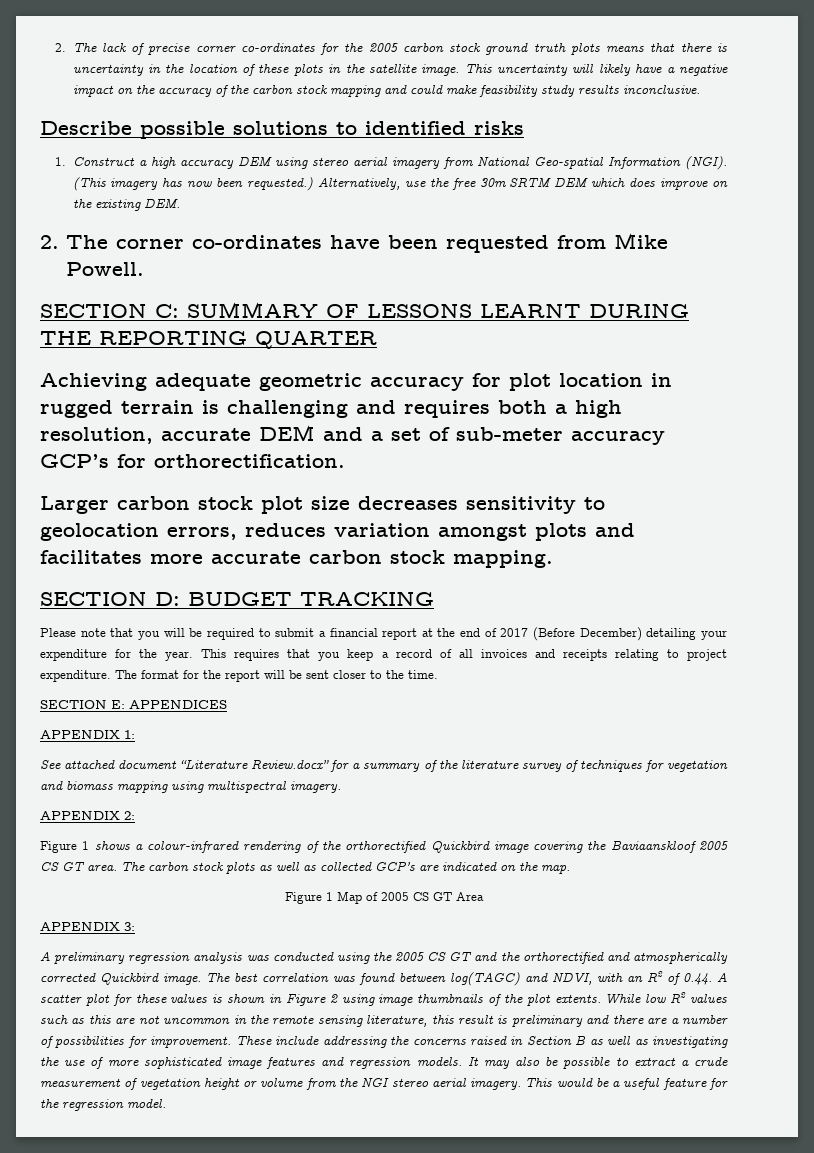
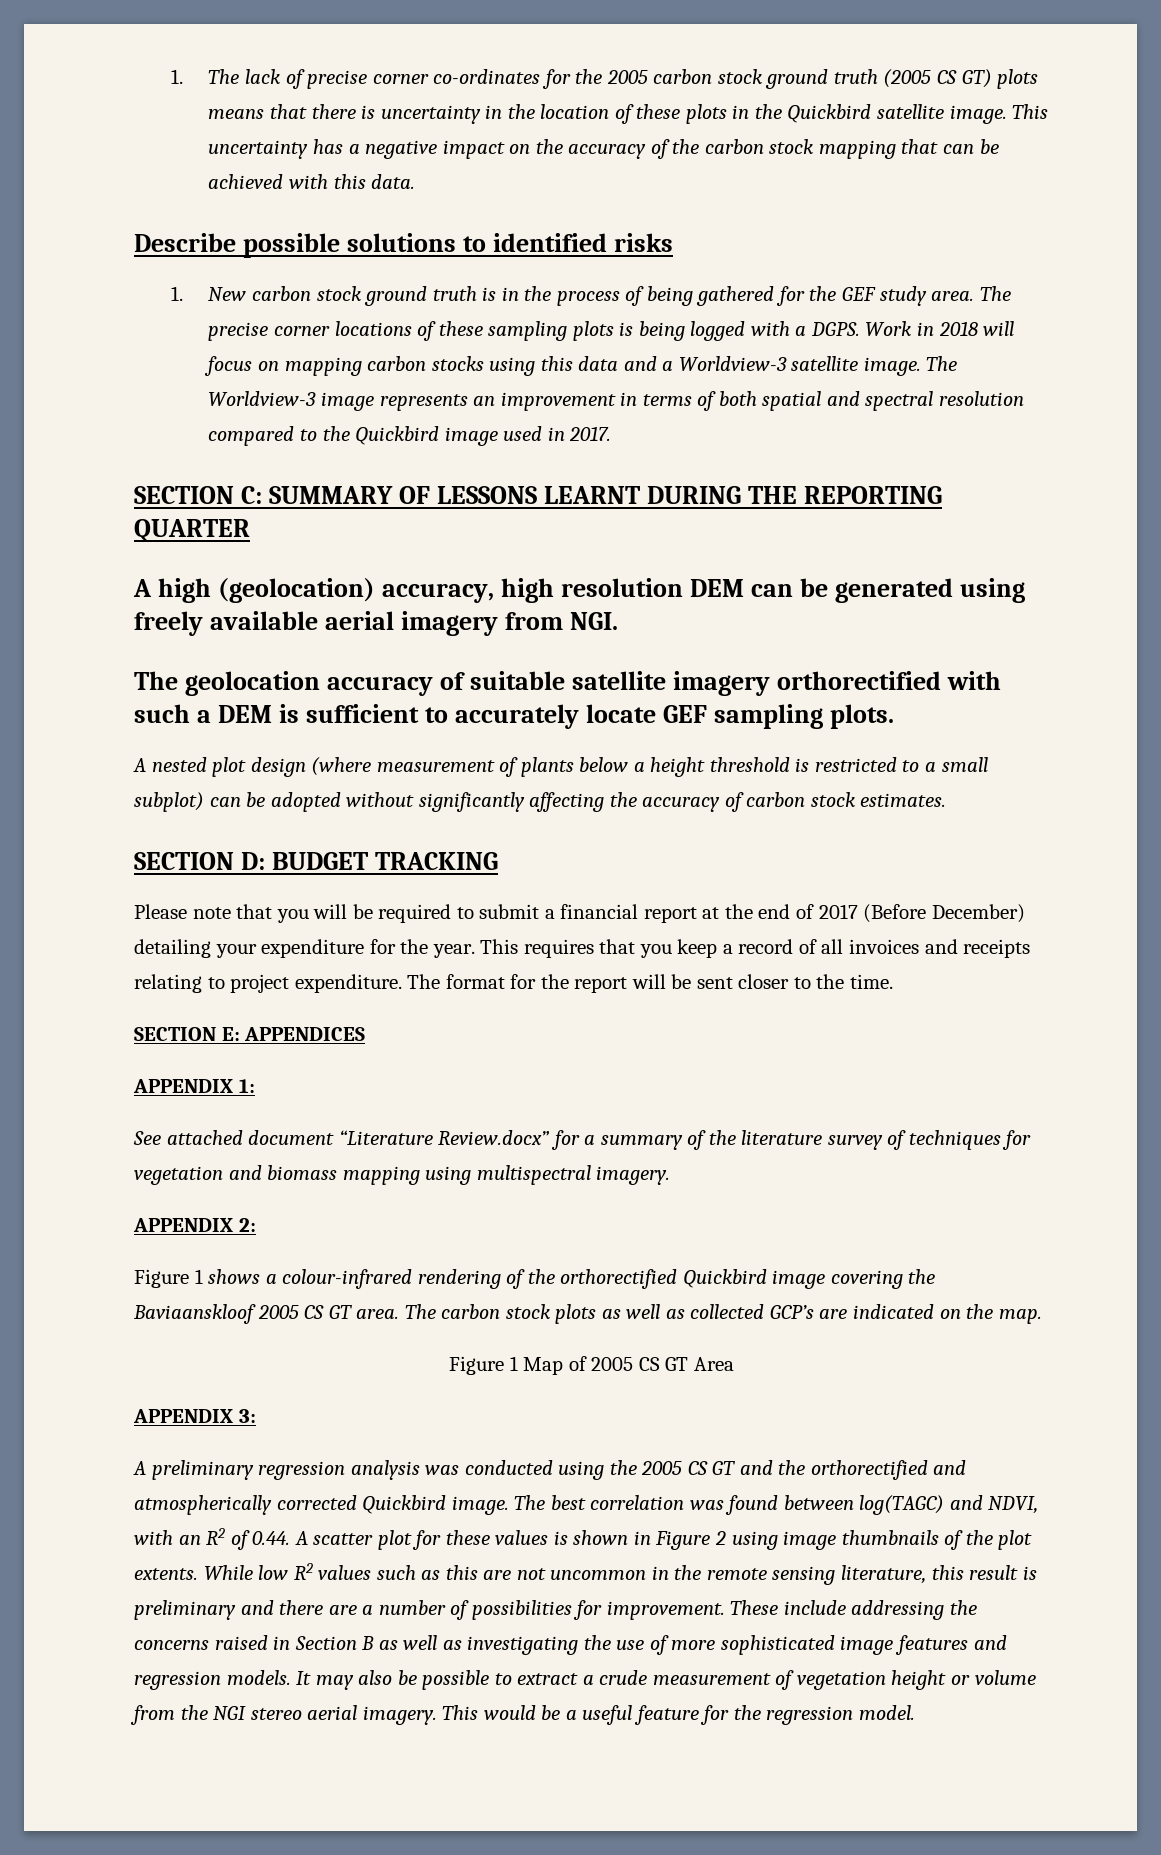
- 2. The lack of precise corner co-ordinates for the 2005 carbon stock ground truth plots means that there is uncertainty in the location of these plots in the satellite image.
+ 1. The lack of precise corner co-ordinates for the 2005 carbon stock ground truth (2005 CS GT) plots means that there is uncertainty in the location of these plots in the Quickbird satellite image.
- This uncertainty will likely have a negative impact on the accuracy of the carbon stock mapping and could make feasibility study results inconclusive.
+ This uncertainty has a negative impact on the accuracy of the carbon stock mapping that can be achieved with this data.
- 1. Construct a high accuracy DEM using stereo aerial imagery from National Geo-spatial Information (NGI). (This imagery has now been requested.) Alternatively, use the free 30m SRTM DEM which does improve on the existing DEM.
- 2. The corner co-ordinates have been requested from Mike Powell.
+ 1. New carbon stock ground truth is in the process of being gathered for the GEF study area. The precise corner locations of these sampling plots is being logged with a DGPS. Work in 2018 will focus on mapping carbon stocks using this data and a Worldview-3 satellite image. The Worldview-3 image represents an improvement in terms of both spatial and spectral resolution compared to the Quickbird image used in 2017.
- Achieving adequate geometric accuracy for plot location in rugged terrain is challenging and requires both a high resolution, accurate DEM and a set of sub-meter accuracy GCP’s for orthorectification.
- Larger carbon stock plot size decreases sensitivity to geolocation errors, reduces variation amongst plots and facilitates more accurate carbon stock mapping.
+ A high (geolocation) accuracy, high resolution DEM can be generated using freely available aerial imagery from NGI.
+ The geolocation accuracy of suitable satellite imagery orthorectified with such a DEM is sufficient to accurately locate GEF sampling plots.
+ A nested plot design (where measurement of plants below a height threshold is restricted to a small subplot) can be adopted without significantly affecting the accuracy of carbon stock estimates.

